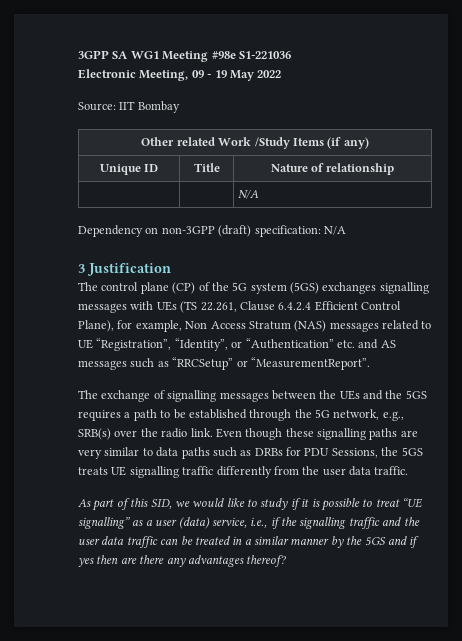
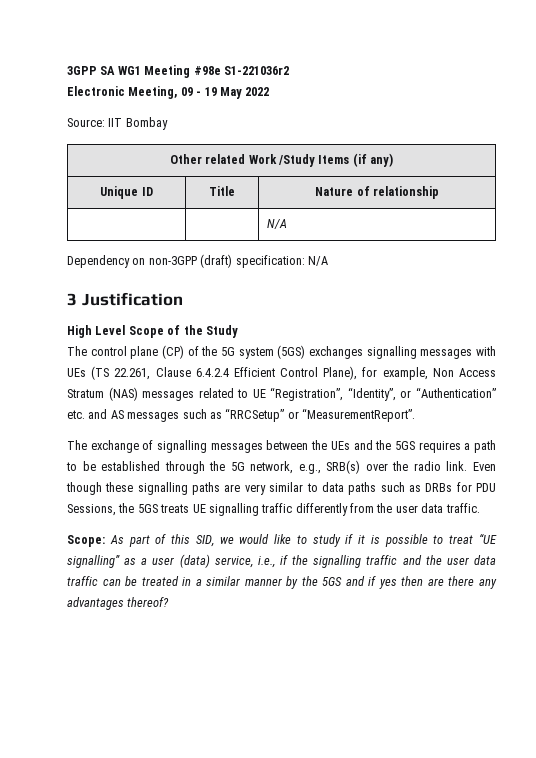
- 3GPP SA WG1 Meeting #98e S1-221036
+ 3GPP SA WG1 Meeting #98e S1-221036r2
+ High Level Scope of the Study
- As part of this SID, we would like to study if it is possible to treat “UE signalling” as a user (data) service, i.e., if the signalling traffic and the user data traffic can be treated in a similar manner by the 5GS and if yes then are there any advantages thereof?
+ Scope: As part of this SID, we would like to study if it is possible to treat “UE signalling” as a user (data) service, i.e., if the signalling traffic and the user data traffic can be treated in a similar manner by the 5GS and if yes then are there any advantages thereof?

